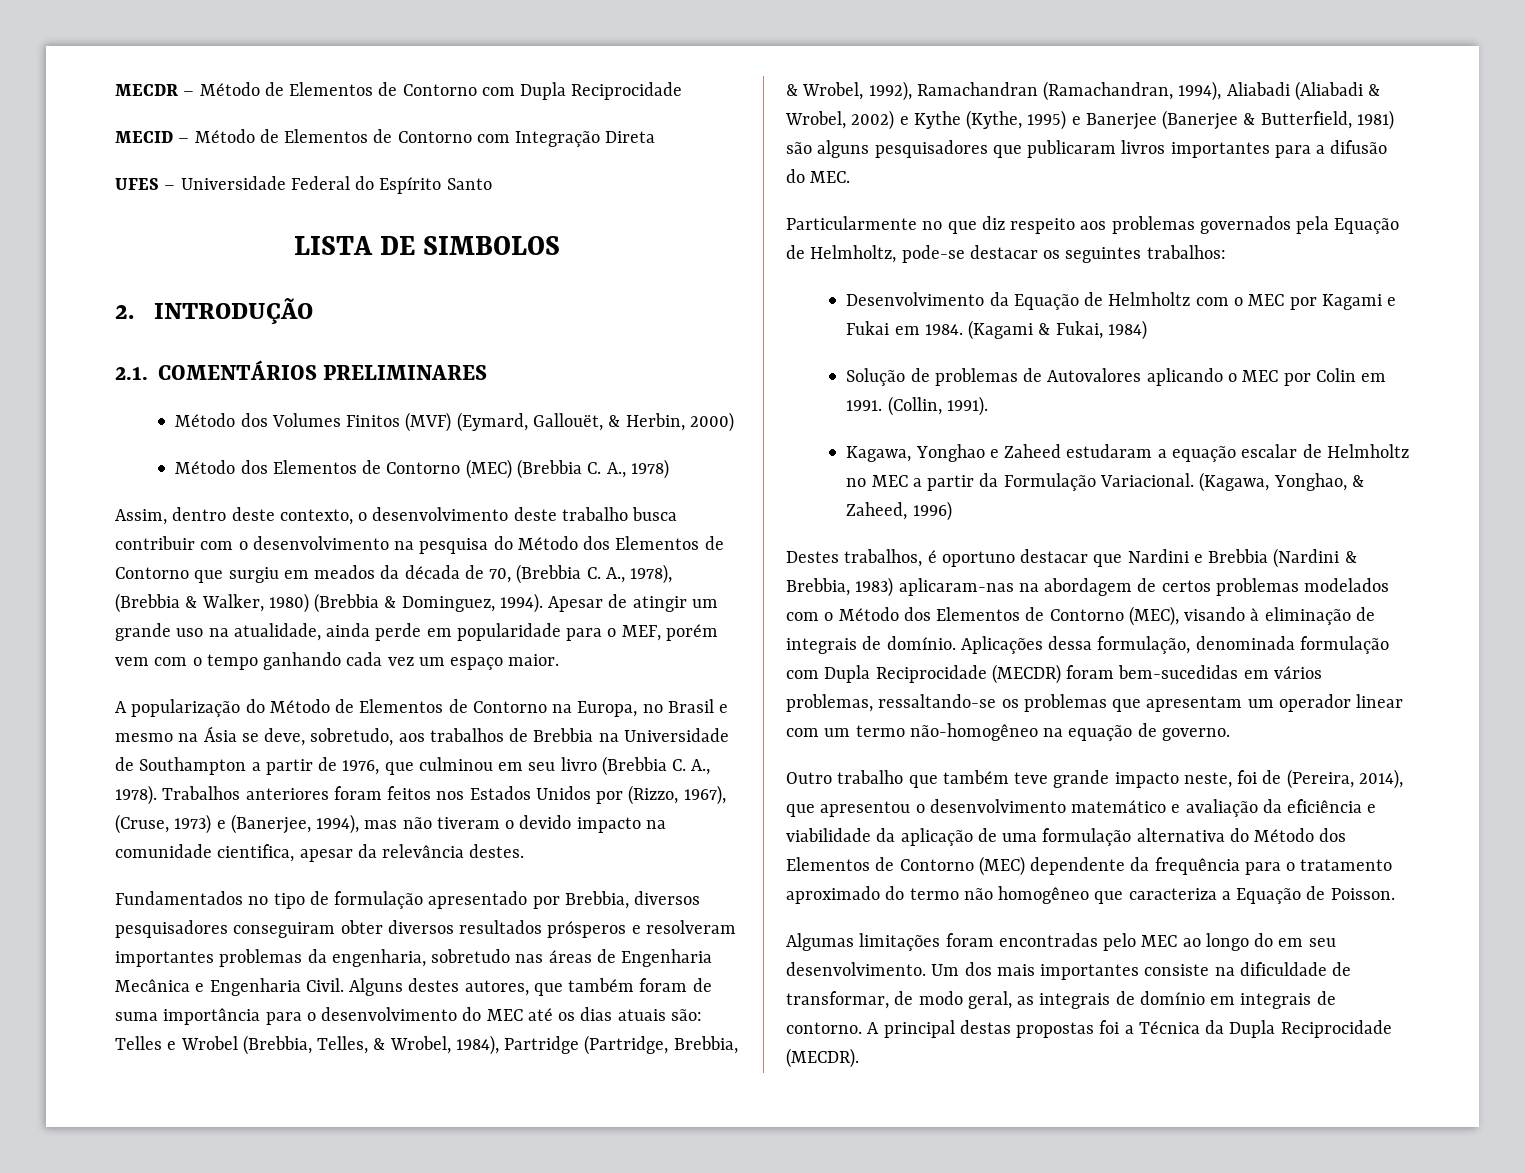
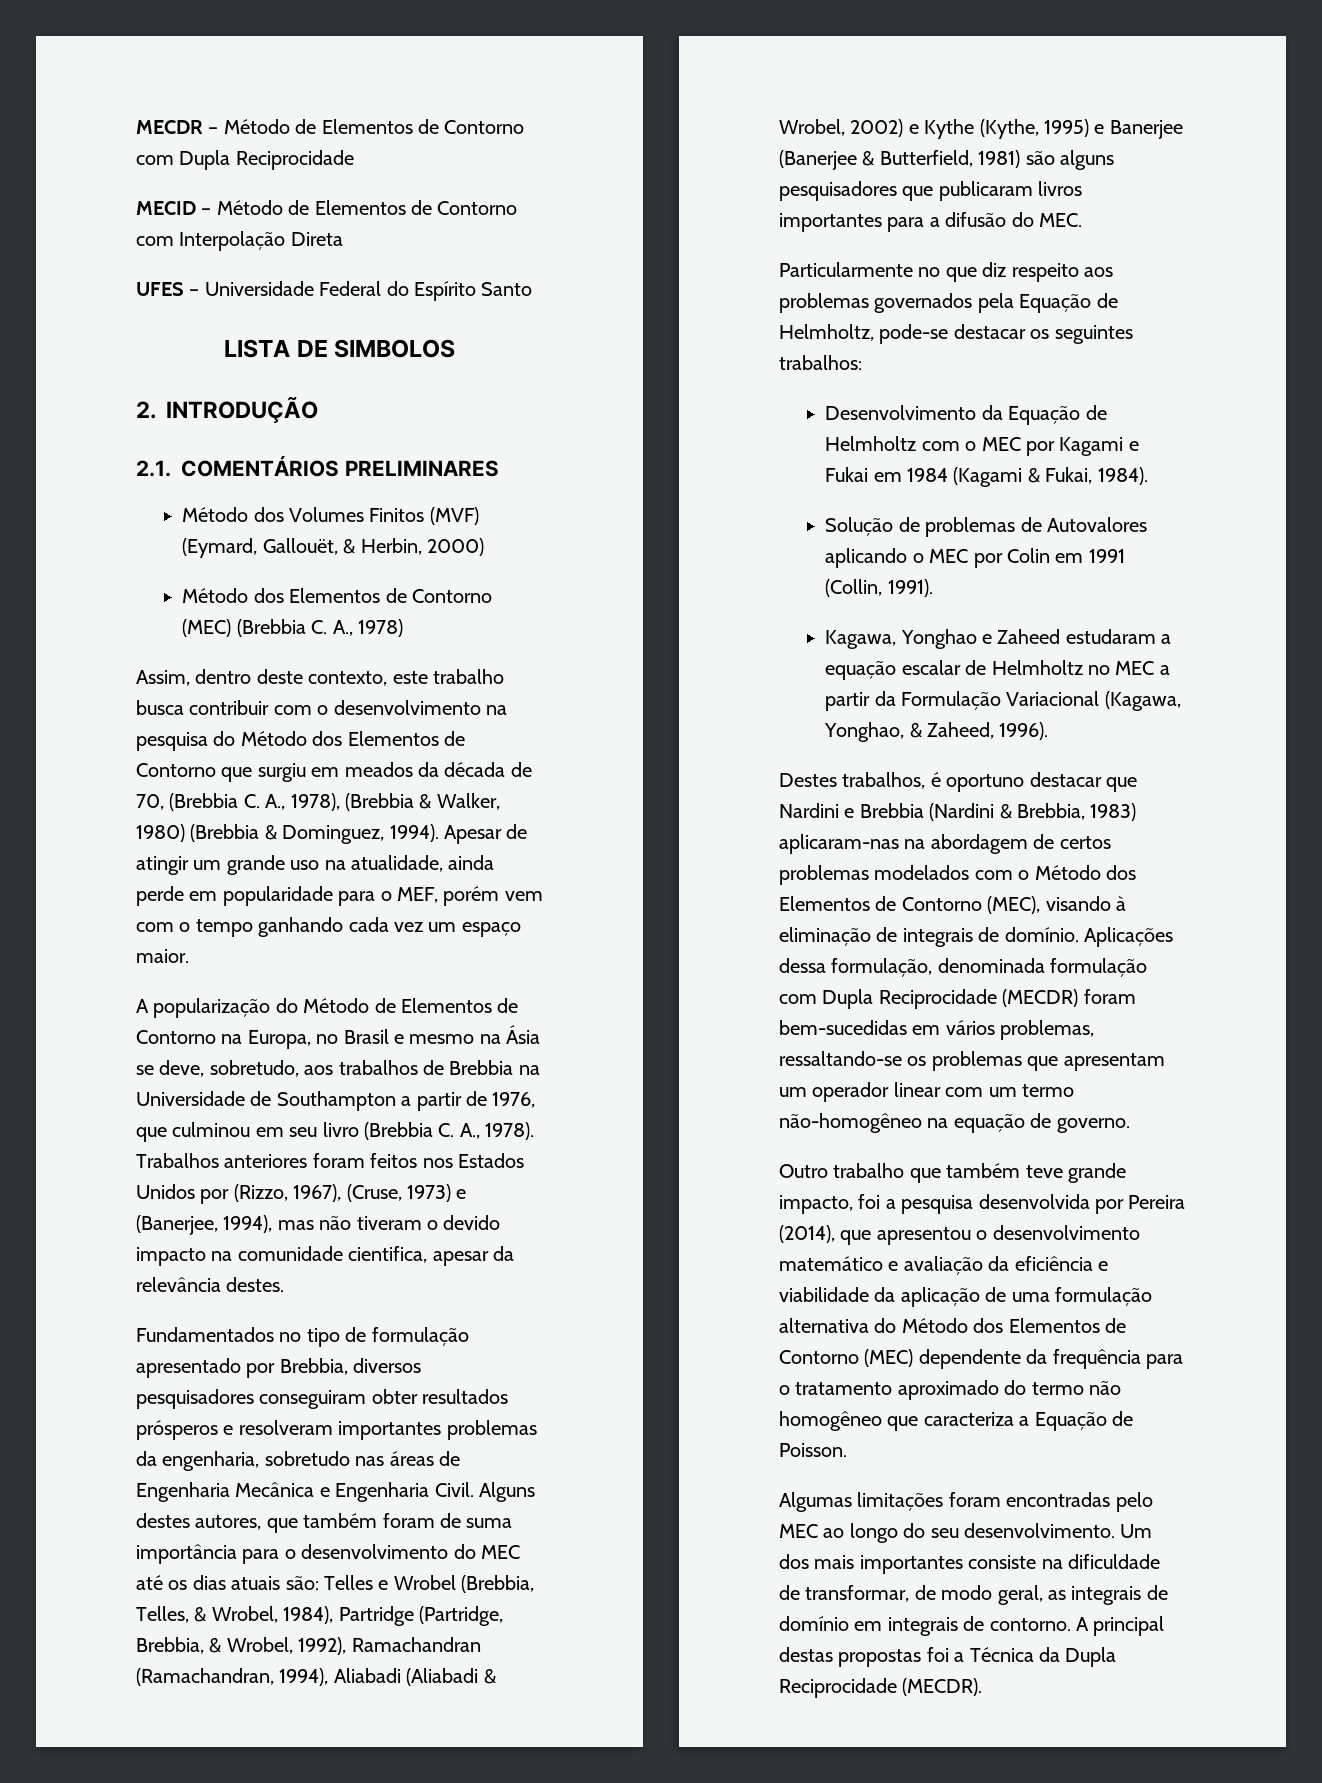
- MECID – Método de Elementos de Contorno com Integração Direta
+ MECID – Método de Elementos de Contorno com Interpolação Direta
- Assim, dentro deste contexto, o desenvolvimento deste trabalho busca contribuir com o desenvolvimento na pesquisa do Método dos Elementos de Contorno que surgiu em meados da década de 70, (Brebbia C. A., 1978), (Brebbia & Walker, 1980) (Brebbia & Dominguez, 1994).
+ Assim, dentro deste contexto, este trabalho busca contribuir com o desenvolvimento na pesquisa do Método dos Elementos de Contorno que surgiu em meados da década de 70, (Brebbia C. A., 1978), (Brebbia & Walker, 1980) (Brebbia & Dominguez, 1994).
- Fundamentados no tipo de formulação apresentado por Brebbia, diversos pesquisadores conseguiram obter diversos resultados prósperos e resolveram importantes problemas da engenharia, sobretudo nas áreas de Engenharia Mecânica e Engenharia Civil.
+ Fundamentados no tipo de formulação apresentado por Brebbia, diversos pesquisadores conseguiram obter resultados prósperos e resolveram importantes problemas da engenharia, sobretudo nas áreas de Engenharia Mecânica e Engenharia Civil.
- Desenvolvimento da Equação de Helmholtz com o MEC por Kagami e Fukai em 1984. (Kagami & Fukai, 1984)
+ Desenvolvimento da Equação de Helmholtz com o MEC por Kagami e Fukai em 1984 (Kagami & Fukai, 1984).
- Solução de problemas de Autovalores aplicando o MEC por Colin em 1991. (Collin, 1991).
+ Solução de problemas de Autovalores aplicando o MEC por Colin em 1991 (Collin, 1991).
- Kagawa, Yonghao e Zaheed estudaram a equação escalar de Helmholtz no MEC a partir da Formulação Variacional. (Kagawa, Yonghao, & Zaheed, 1996)
+ Kagawa, Yonghao e Zaheed estudaram a equação escalar de Helmholtz no MEC a partir da Formulação Variacional (Kagawa, Yonghao, & Zaheed, 1996).
- Outro trabalho que também teve grande impacto neste, foi de (Pereira, 2014), que apresentou o desenvolvimento matemático e avaliação da eficiência e viabilidade da aplicação de uma formulação alternativa do Método dos Elementos de Contorno (MEC) dependente da frequência para o tratamento aproximado do termo não homogêneo que caracteriza a Equação de Poisson.
+ Outro trabalho que também teve grande impacto, foi a pesquisa desenvolvida por Pereira (2014), que apresentou o desenvolvimento matemático e avaliação da eficiência e viabilidade da aplicação de uma formulação alternativa do Método dos Elementos de Contorno (MEC) dependente da frequência para o tratamento aproximado do termo não homogêneo que caracteriza a Equação de Poisson.
- Algumas limitações foram encontradas pelo MEC ao longo do em seu desenvolvimento.
+ Algumas limitações foram encontradas pelo MEC ao longo do seu desenvolvimento.

